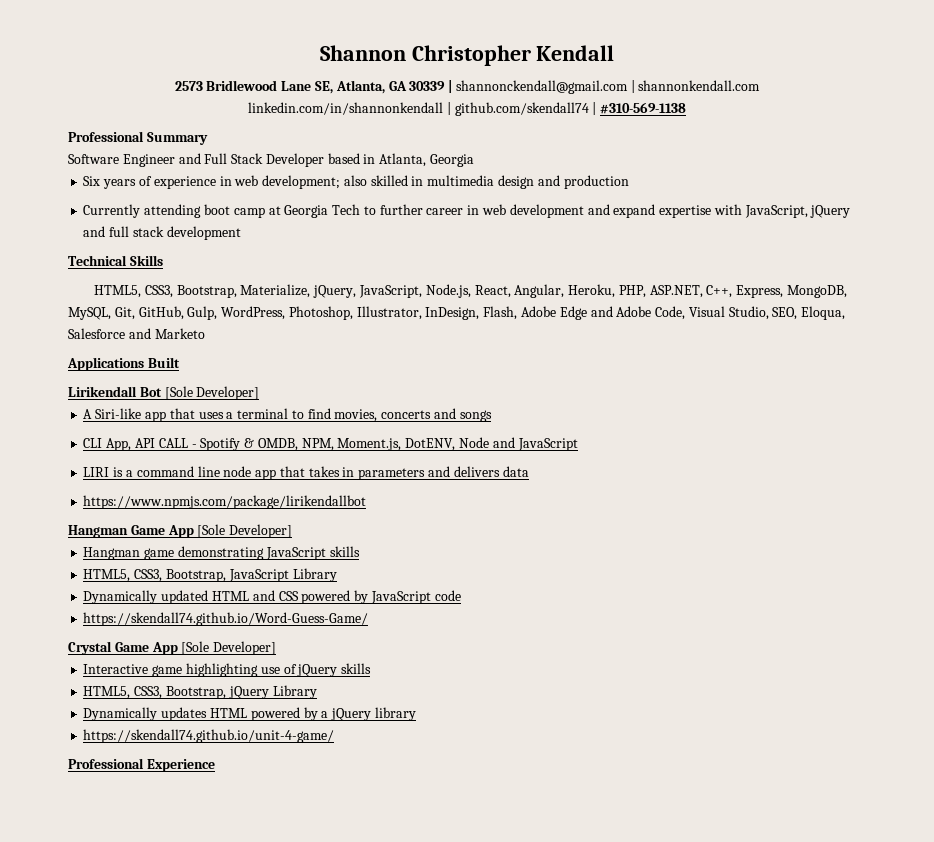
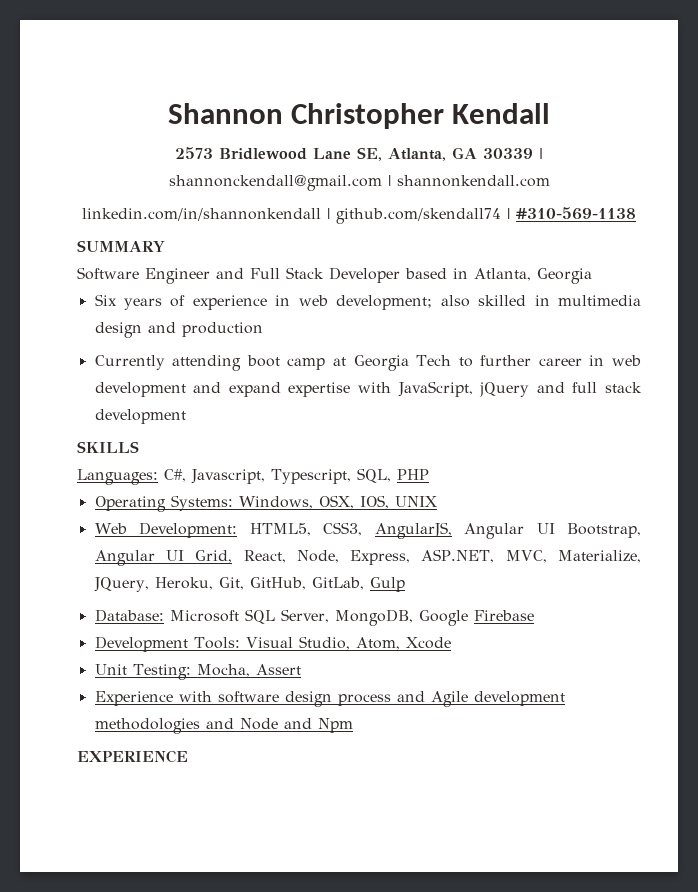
- Professional Summary
+ SUMMARY
- Technical Skills
- HTML5, CSS3, Bootstrap, Materialize, jQuery, JavaScript, Node.js, React, Angular, Heroku, PHP, ASP.NET, C++, Express, MongoDB, MySQL, Git, GitHub, Gulp, WordPress, Photoshop, Illustrator, InDesign, Flash, Adobe Edge and Adobe Code, Visual Studio, SEO, Eloqua, Salesforce and Marketo
- Applications Built
- Lirikendall Bot [Sole Developer]
- A Siri-like app that uses a terminal to find movies, concerts and songs
- CLI App, API CALL - Spotify & OMDB, NPM, Moment.js, DotENV, Node and JavaScript
- LIRI is a command line node app that takes in parameters and delivers data
- https://www.npmjs.com/package/lirikendallbot
- Hangman Game App [Sole Developer]
- Hangman game demonstrating JavaScript skills
- HTML5, CSS3, Bootstrap, JavaScript Library
- Dynamically updated HTML and CSS powered by JavaScript code
- https://skendall74.github.io/Word-Guess-Game/
- Crystal Game App [Sole Developer]
- Interactive game highlighting use of jQuery skills
- HTML5, CSS3, Bootstrap, jQuery Library
- Dynamically updates HTML powered by a jQuery library
- https://skendall74.github.io/unit-4-game/
- Professional Experience
+ SKILLS
+ Languages: C#, Javascript, Typescript, SQL, PHP
+ Operating Systems: Windows, OSX, IOS, UNIX
+ Web Development: HTML5, CSS3, AngularJS, Angular UI Bootstrap, Angular UI Grid, React, Node, Express, ASP.NET, MVC, Materialize, JQuery, Heroku, Git, GitHub, GitLab, Gulp
+ Database: Microsoft SQL Server, MongoDB, Google Firebase
+ Development Tools: Visual Studio, Atom, Xcode
+ Unit Testing: Mocha, Assert
+ Experience with software design process and Agile development methodologies and Node and Npm
+ EXPERIENCE

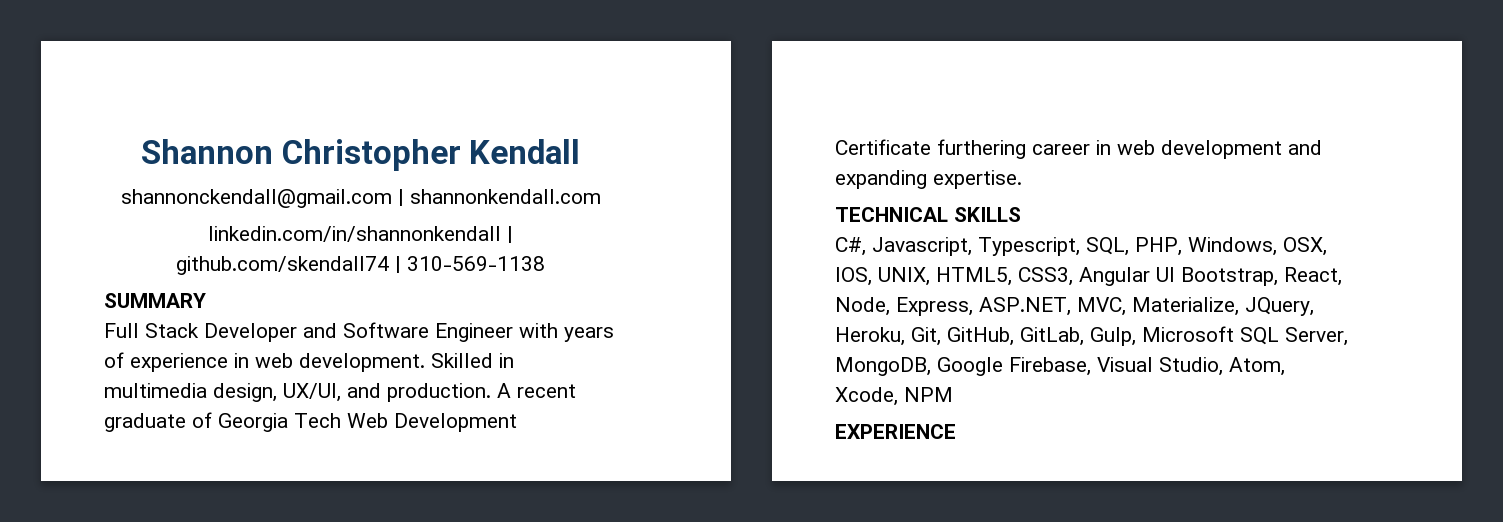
- 2573 Bridlewood Lane SE, Atlanta, GA 30339 | shannonckendall@gmail.com | shannonkendall.com
+ shannonckendall@gmail.com | shannonkendall.com
- linkedin.com/in/shannonkendall | github.com/skendall74 | #310-569-1138
+ linkedin.com/in/shannonkendall | github.com/skendall74 | 310-569-1138
- Software Engineer and Full Stack Developer based in Atlanta, Georgia
- Six years of experience in web development; also skilled in multimedia design and production
- Currently attending boot camp at Georgia Tech to further career in web development and expand expertise with JavaScript, jQuery and full stack development
- SKILLS
+ Full Stack Developer and Software Engineer with years of experience in web development. Skilled in multimedia design, UX/UI, and production. A recent graduate of Georgia Tech Web Development Certificate furthering career in web development and expanding expertise.
+ TECHNICAL SKILLS
- Languages: C#, Javascript, Typescript, SQL, PHP
- Operating Systems: Windows, OSX, IOS, UNIX
- Web Development: HTML5, CSS3, AngularJS, Angular UI Bootstrap, Angular UI Grid, React, Node, Express, ASP.NET, MVC, Materialize, JQuery, Heroku, Git, GitHub, GitLab, Gulp
- Database: Microsoft SQL Server, MongoDB, Google Firebase
- Development Tools: Visual Studio, Atom, Xcode
- Unit Testing: Mocha, Assert
- Experience with software design process and Agile development methodologies and Node and Npm
+ C#, Javascript, Typescript, SQL, PHP, Windows, OSX, IOS, UNIX, HTML5, CSS3, Angular UI Bootstrap, React, Node, Express, ASP.NET, MVC, Materialize, JQuery, Heroku, Git, GitHub, GitLab, Gulp, Microsoft SQL Server, MongoDB, Google Firebase, Visual Studio, Atom, Xcode, NPM

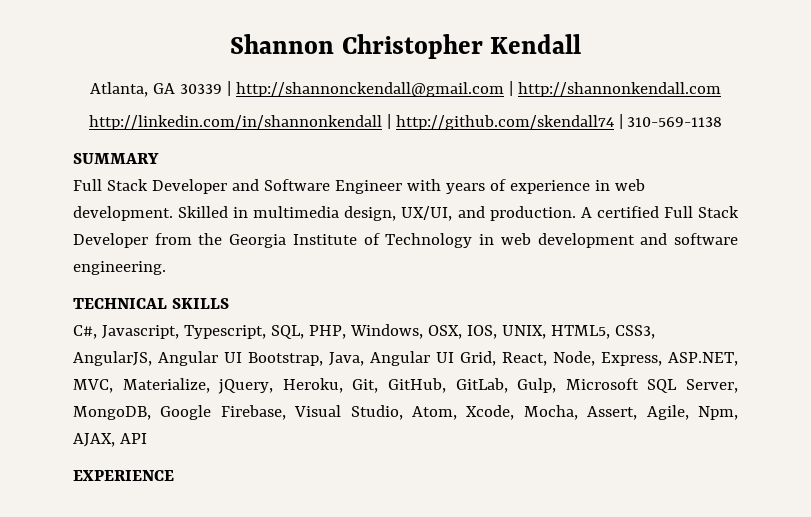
- shannonckendall@gmail.com | shannonkendall.com
- linkedin.com/in/shannonkendall | github.com/skendall74 | 310-569-1138
+ Atlanta, GA 30339 | http://shannonckendall@gmail.com | http://shannonkendall.com
+ http://linkedin.com/in/shannonkendall | http://github.com/skendall74 | 310-569-1138
- A recent graduate of Georgia Tech Web Development Certificate furthering career in web development and expanding expertise.
+ A certified Full Stack Developer from the Georgia Institute of Technology in web development and software engineering.
- C#, Javascript, Typescript, SQL, PHP, Windows, OSX, IOS, UNIX, HTML5, CSS3, Angular UI Bootstrap, React, Node, Express, ASP.NET, MVC, Materialize, JQuery, Heroku, Git, GitHub, GitLab, Gulp, Microsoft SQL Server, MongoDB, Google Firebase, Visual Studio, Atom, Xcode, NPM
+ C#, Javascript, Typescript, SQL, PHP, Windows, OSX, IOS, UNIX, HTML5, CSS3, AngularJS, Angular UI Bootstrap, Java, Angular UI Grid, React, Node, Express, ASP.NET, MVC, Materialize, jQuery, Heroku, Git, GitHub, GitLab, Gulp, Microsoft SQL Server, MongoDB, Google Firebase, Visual Studio, Atom, Xcode, Mocha, Assert, Agile, Npm, AJAX, API

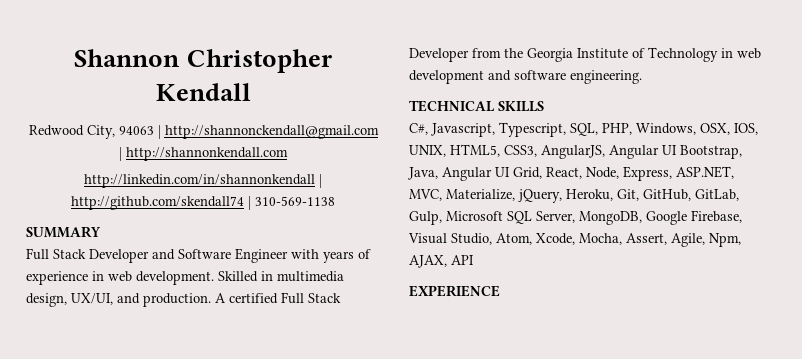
- Atlanta, GA 30339 | http://shannonckendall@gmail.com | http://shannonkendall.com
+ Redwood City, 94063 | http://shannonckendall@gmail.com | http://shannonkendall.com

